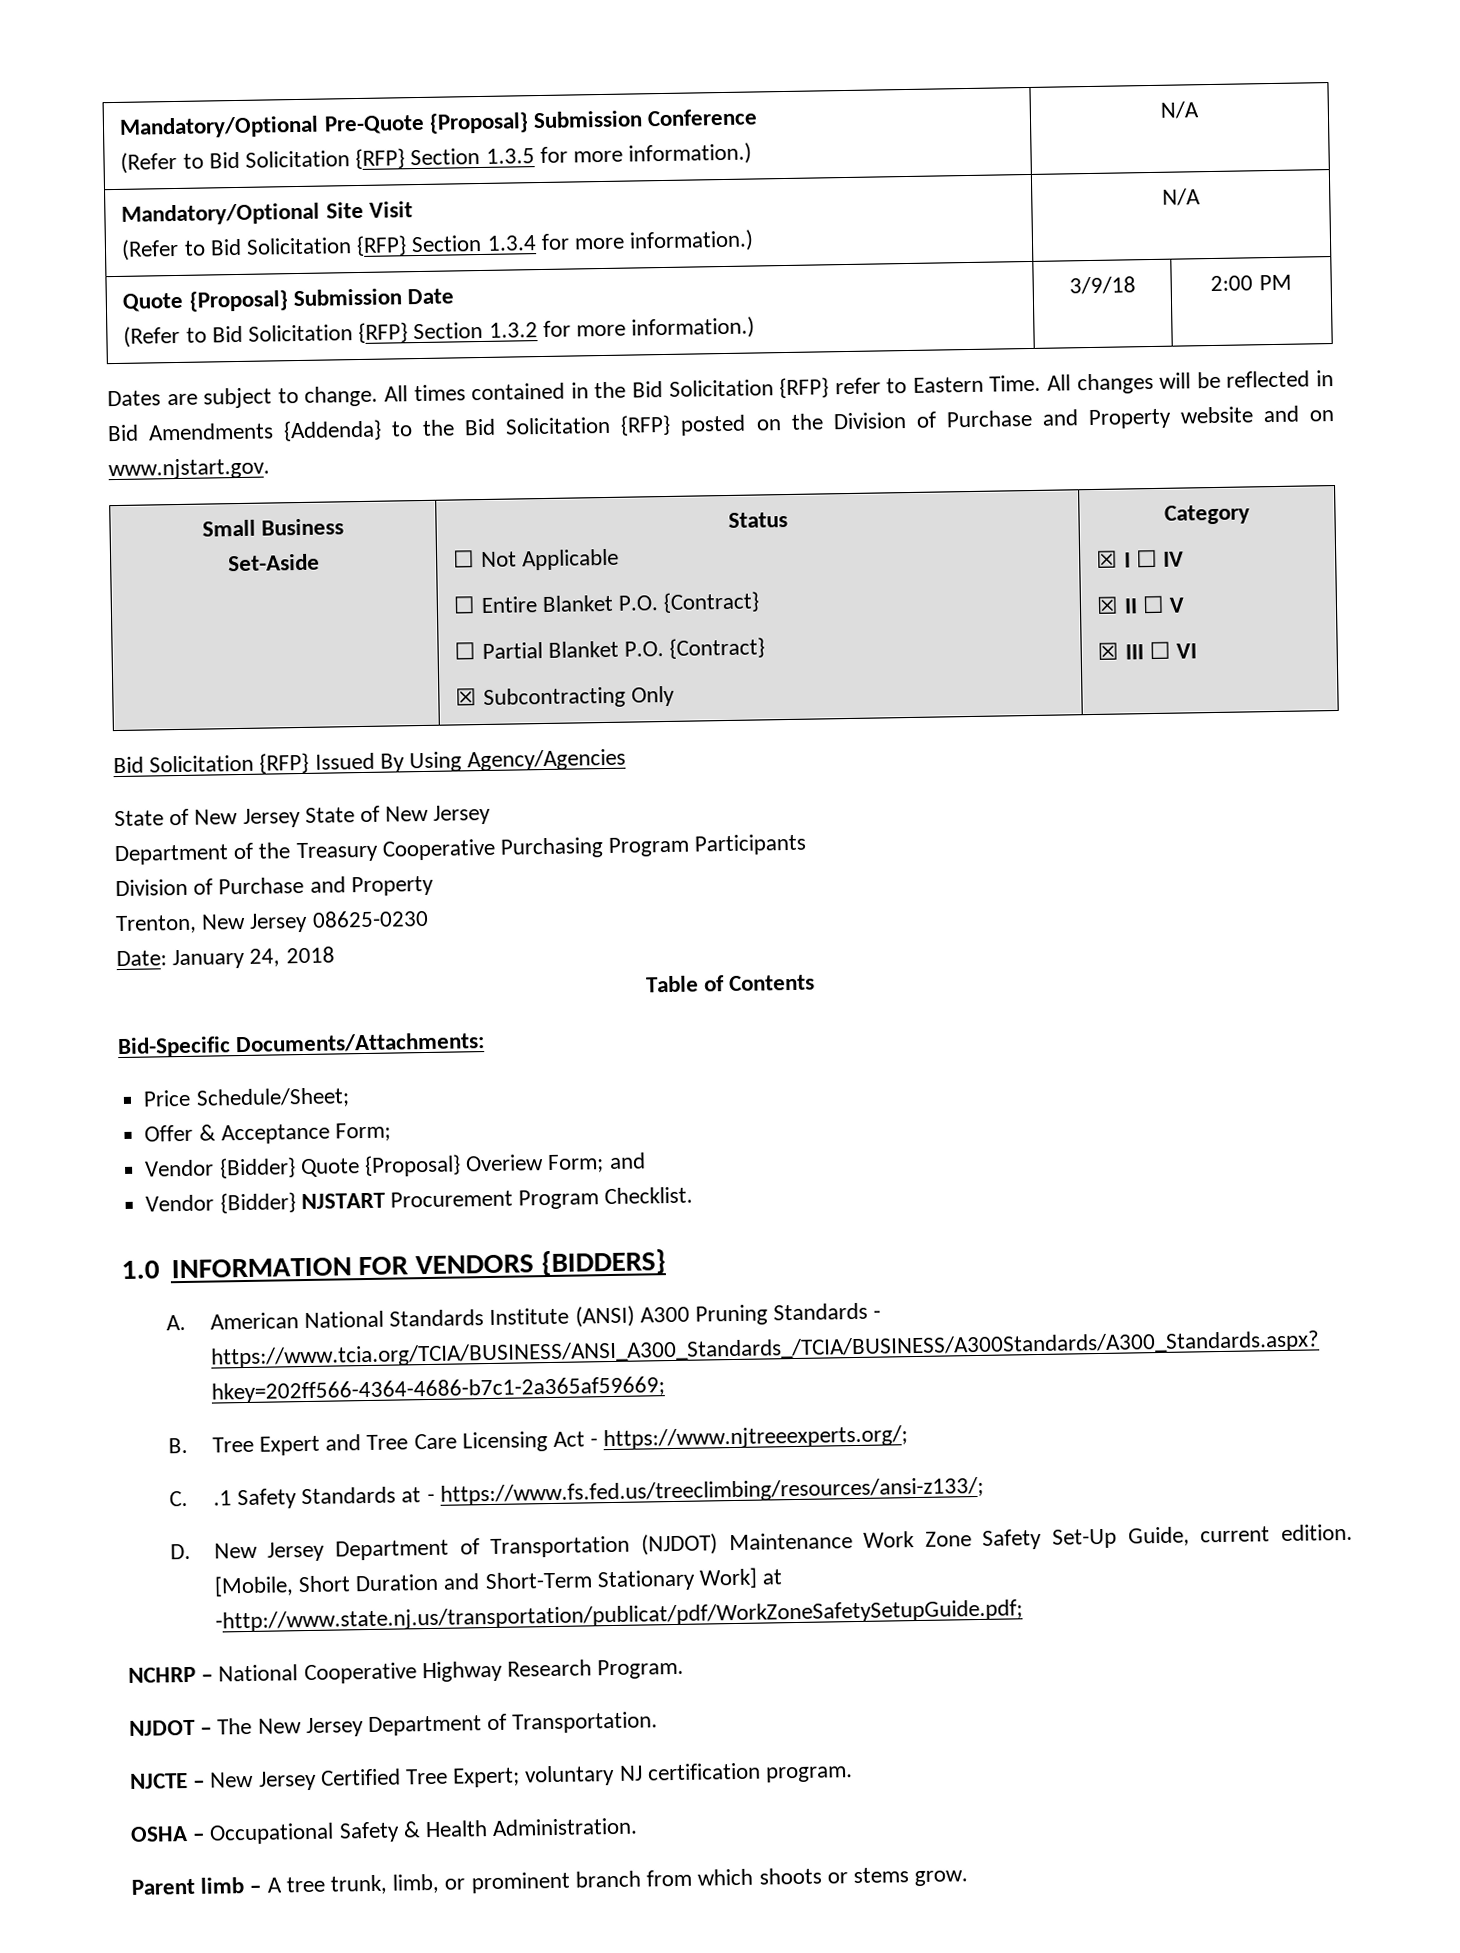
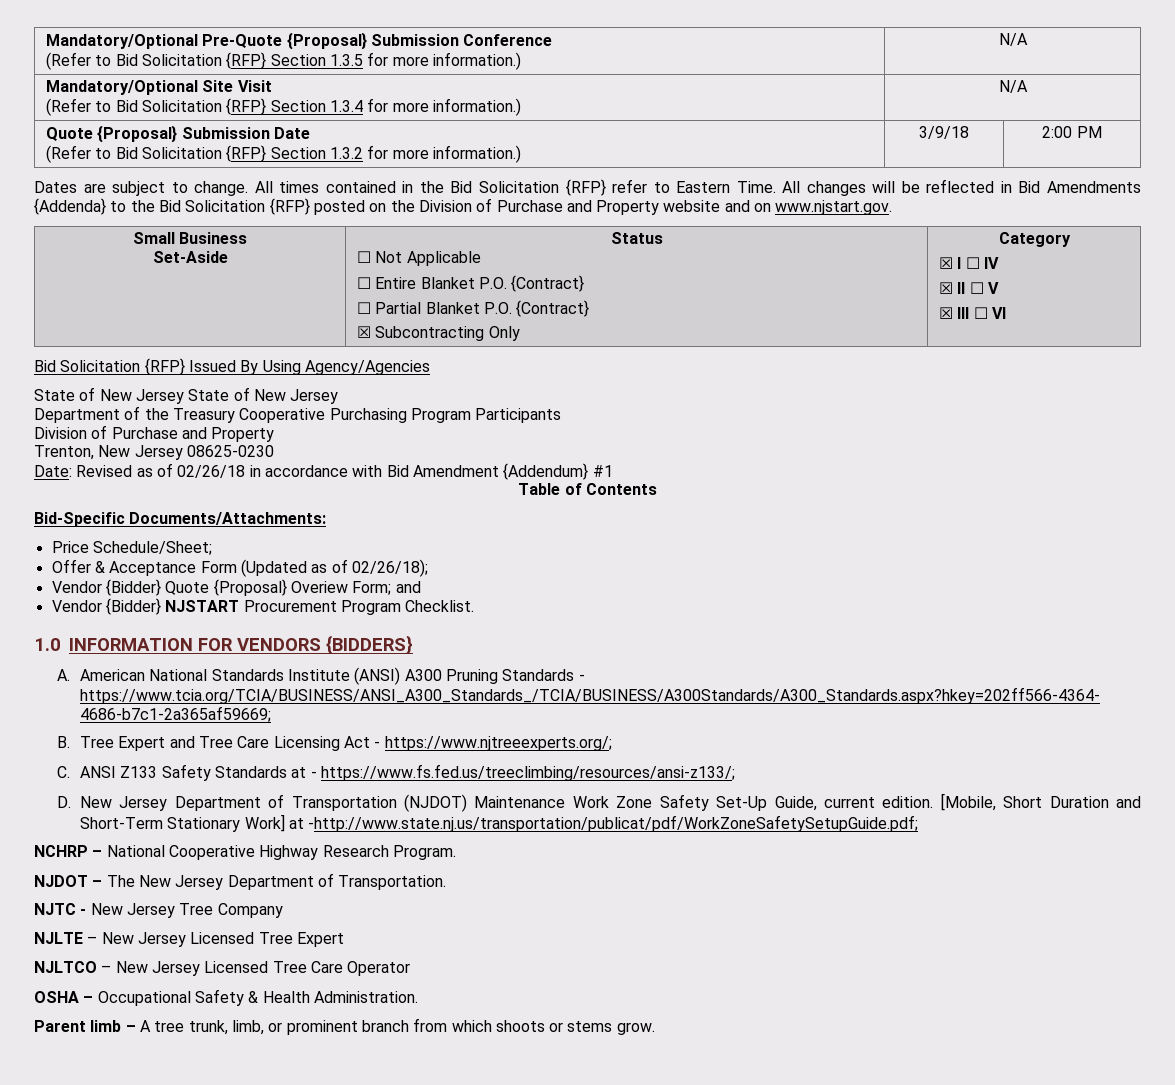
- Date: January 24, 2018
+ Date: Revised as of 02/26/18 in accordance with Bid Amendment {Addendum} #1
- Offer & Acceptance Form;
+ Offer & Acceptance Form (Updated as of 02/26/18);
- C. .1 Safety Standards at - https://www.fs.fed.us/treeclimbing/resources/ansi-z133/;
+ C. ANSI Z133 Safety Standards at - https://www.fs.fed.us/treeclimbing/resources/ansi-z133/;
- NJCTE – New Jersey Certified Tree Expert; voluntary NJ certification program.
+ NJTC - New Jersey Tree Company
+ NJLTE – New Jersey Licensed Tree Expert
+ NJLTCO – New Jersey Licensed Tree Care Operator

